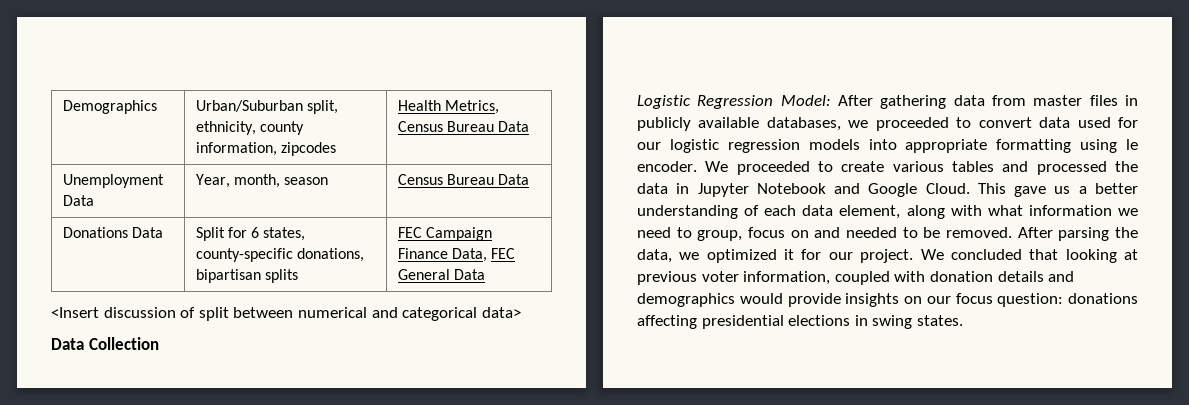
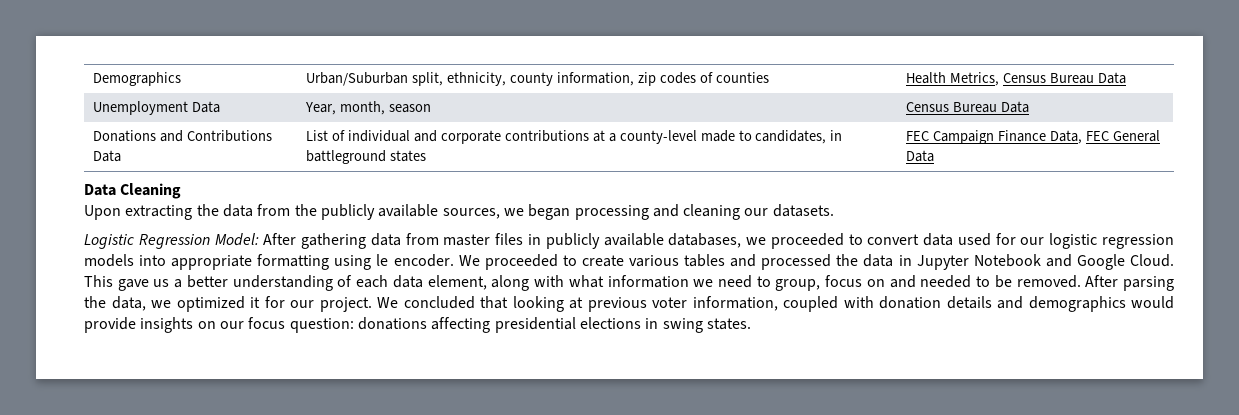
- Demographics | Urban/Suburban split, ethnicity, county information, zipcodes | Health Metrics, Census Bureau Data
+ Demographics | Urban/Suburban split, ethnicity, county information, zip codes of counties | Health Metrics, Census Bureau Data
- Donations Data | Split for 6 states, county-specific donations, bipartisan splits | FEC Campaign Finance Data, FEC General Data
+ Donations and Contributions Data | List of individual and corporate contributions at a county-level made to candidates, in battleground states | FEC Campaign Finance Data, FEC General Data
- <Insert discussion of split between numerical and categorical data>
- Data Collection
+ Data Cleaning
+ Upon extracting the data from the publicly available sources, we began processing and cleaning our datasets.

